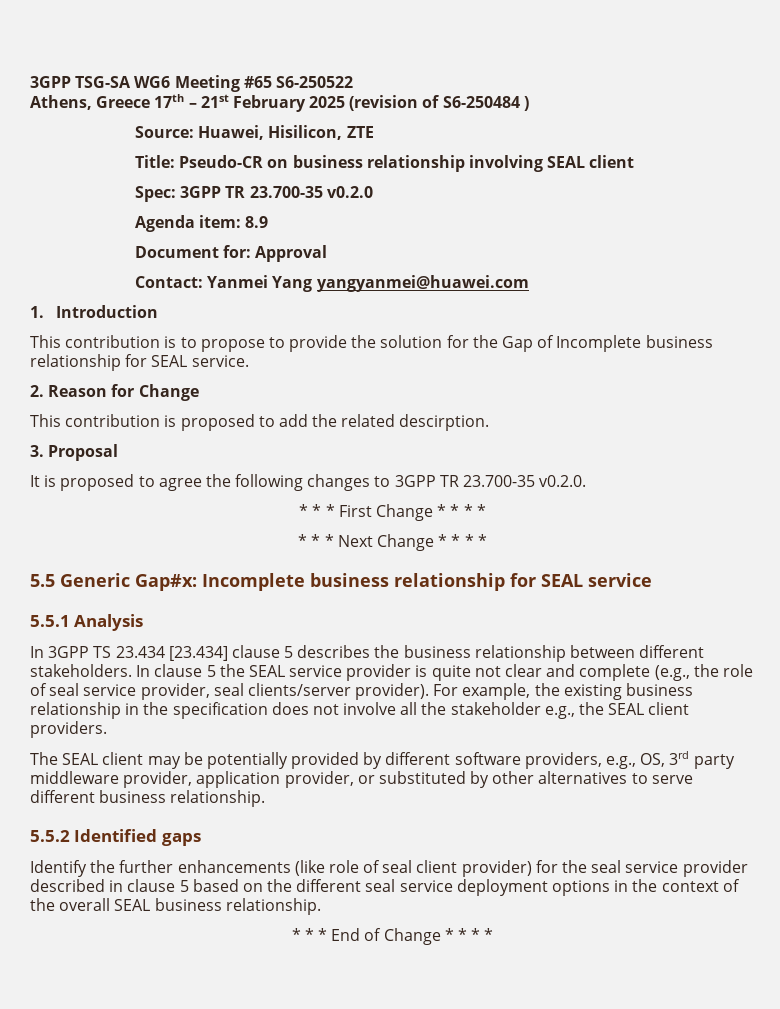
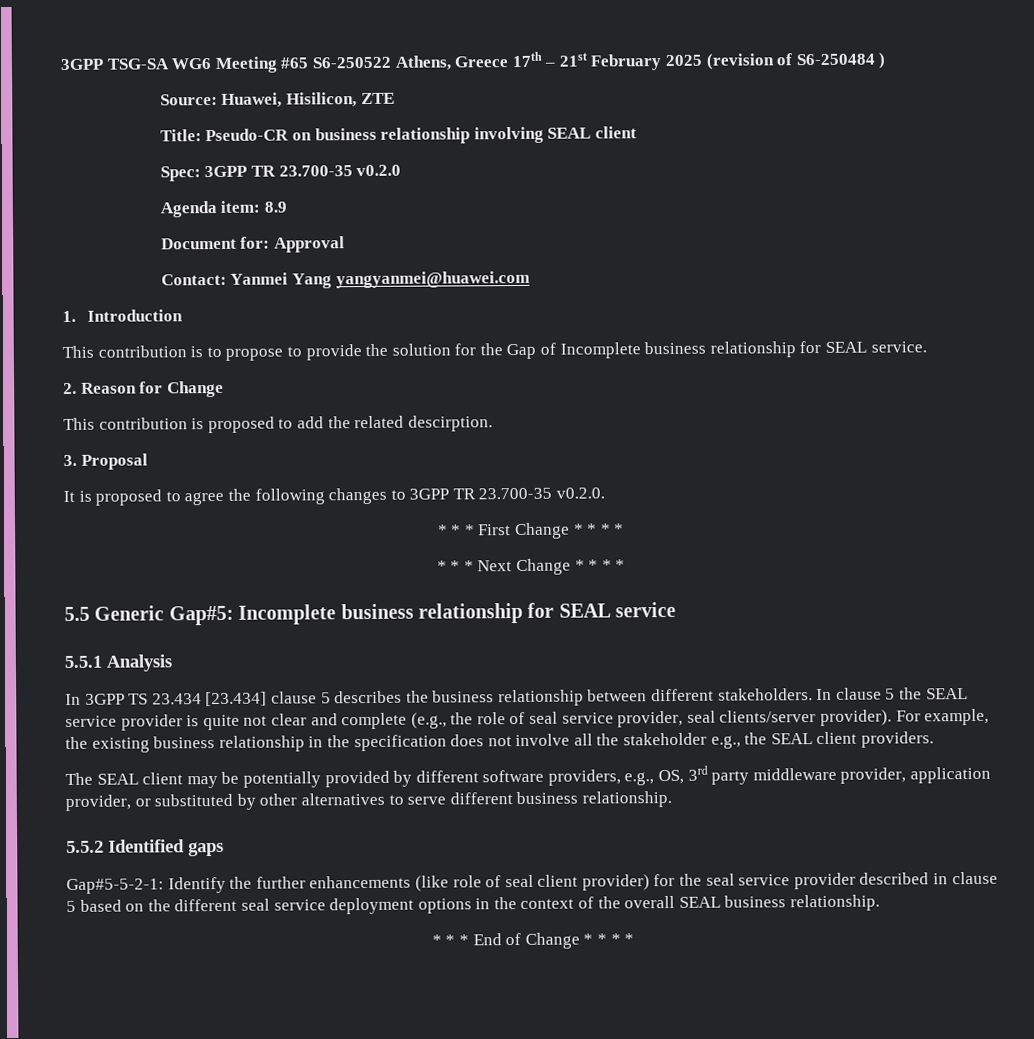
- 3GPP TSG-SA WG6 Meeting #65 S6-250522
- Athens, Greece 17th – 21st February 2025 (revision of S6-250484 )
+ 3GPP TSG-SA WG6 Meeting #65 S6-250522 Athens, Greece 17th – 21st February 2025 (revision of S6-250484 )
- 5.5 Generic Gap#x: Incomplete business relationship for SEAL service
+ 5.5 Generic Gap#5: Incomplete business relationship for SEAL service
- Identify the further enhancements (like role of seal client provider) for the seal service provider described in clause 5 based on the different seal service deployment options in the context of the overall SEAL business relationship.
+ Gap#5-5-2-1: Identify the further enhancements (like role of seal client provider) for the seal service provider described in clause 5 based on the different seal service deployment options in the context of the overall SEAL business relationship.

